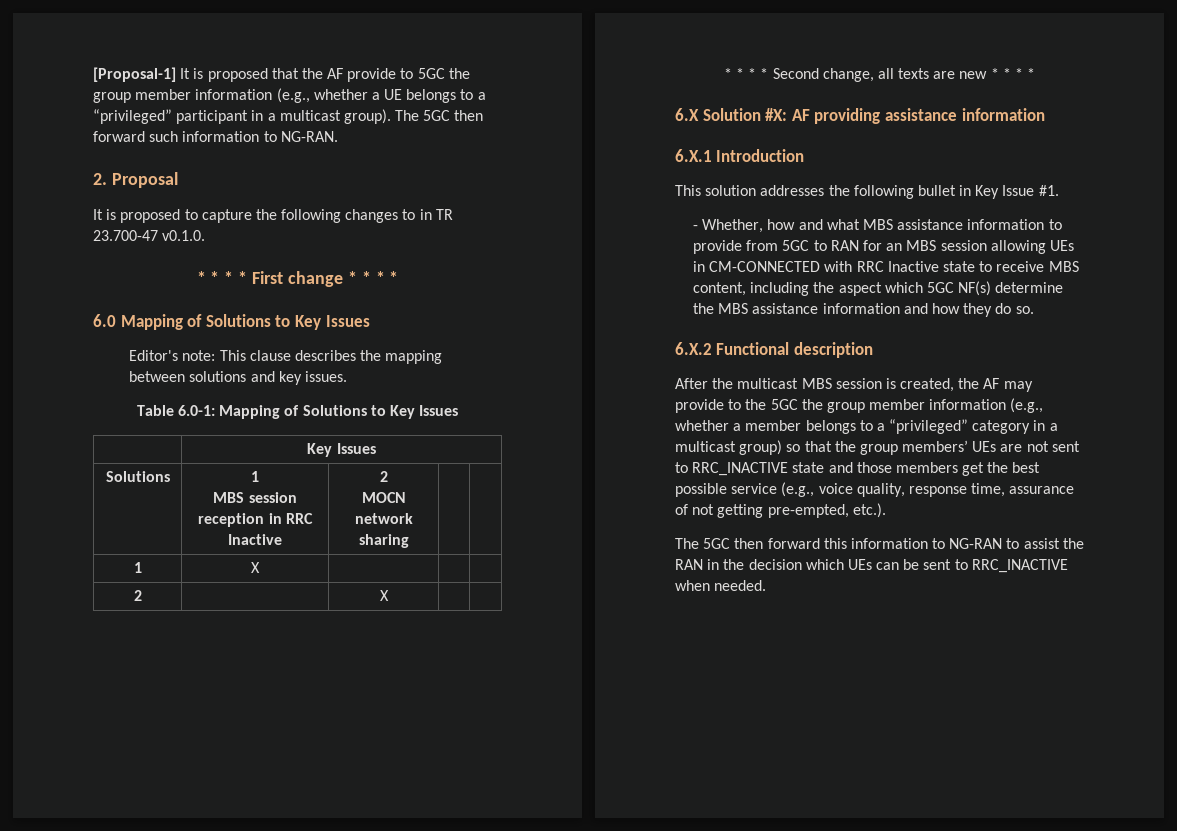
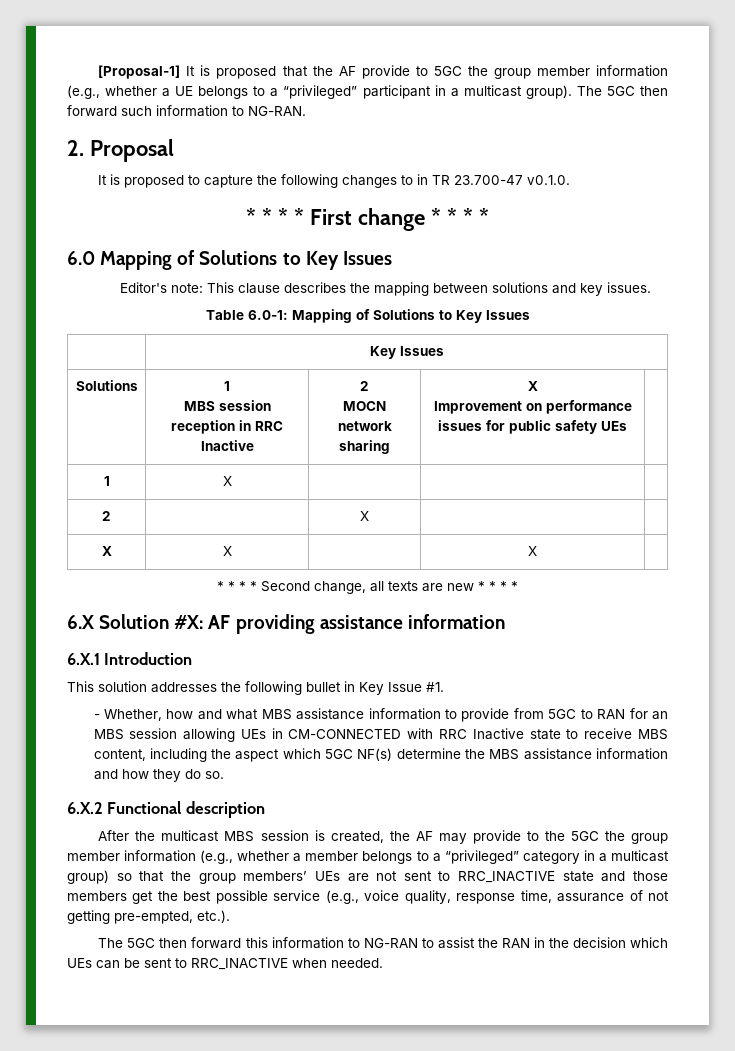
  Solutions | 1
  MBS session reception in RRC Inactive | 2
- MOCN network sharing | |
+ MOCN network sharing | X
+ Improvement on performance issues for public safety UEs |
+ X | X | | X |

